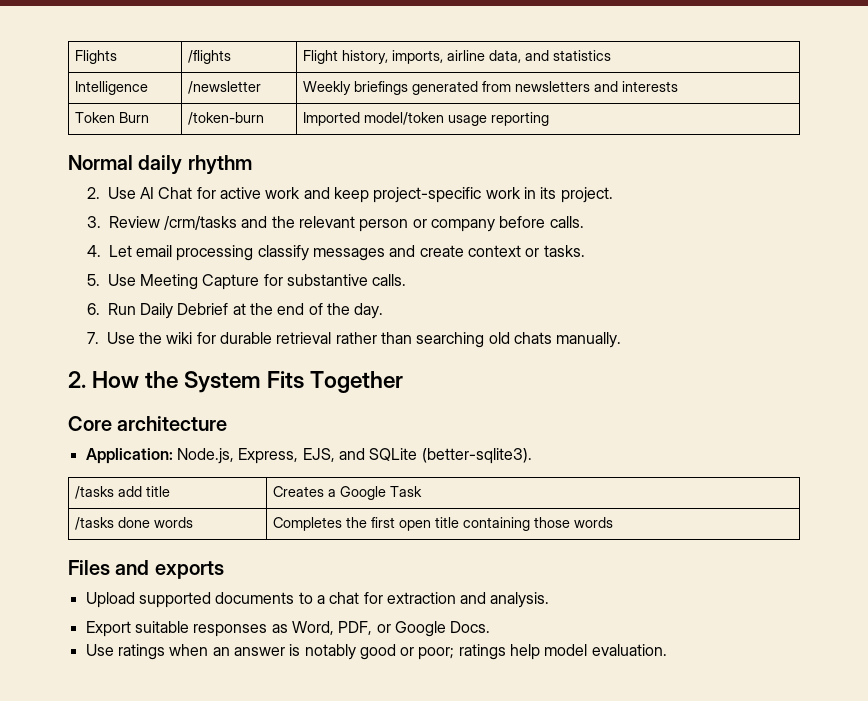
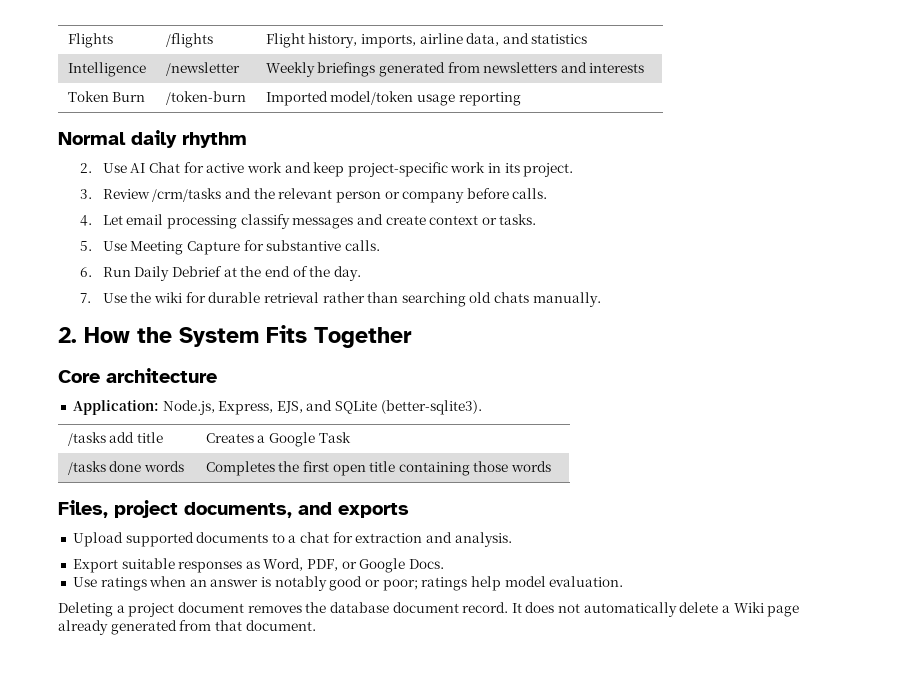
- Files and exports
+ Files, project documents, and exports
+ Deleting a project document removes the database document record. It does not automatically delete a Wiki page already generated from that document.

